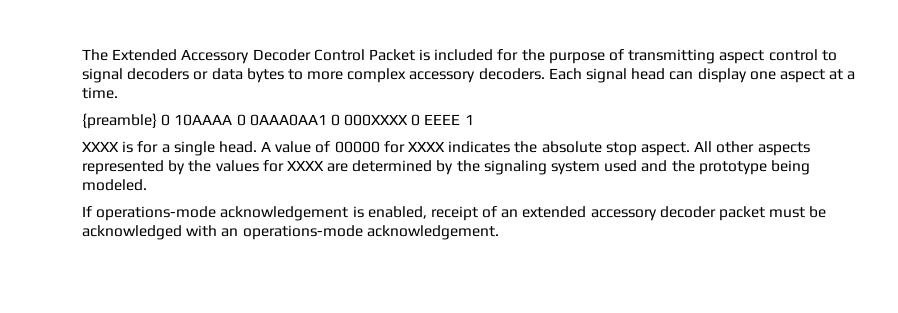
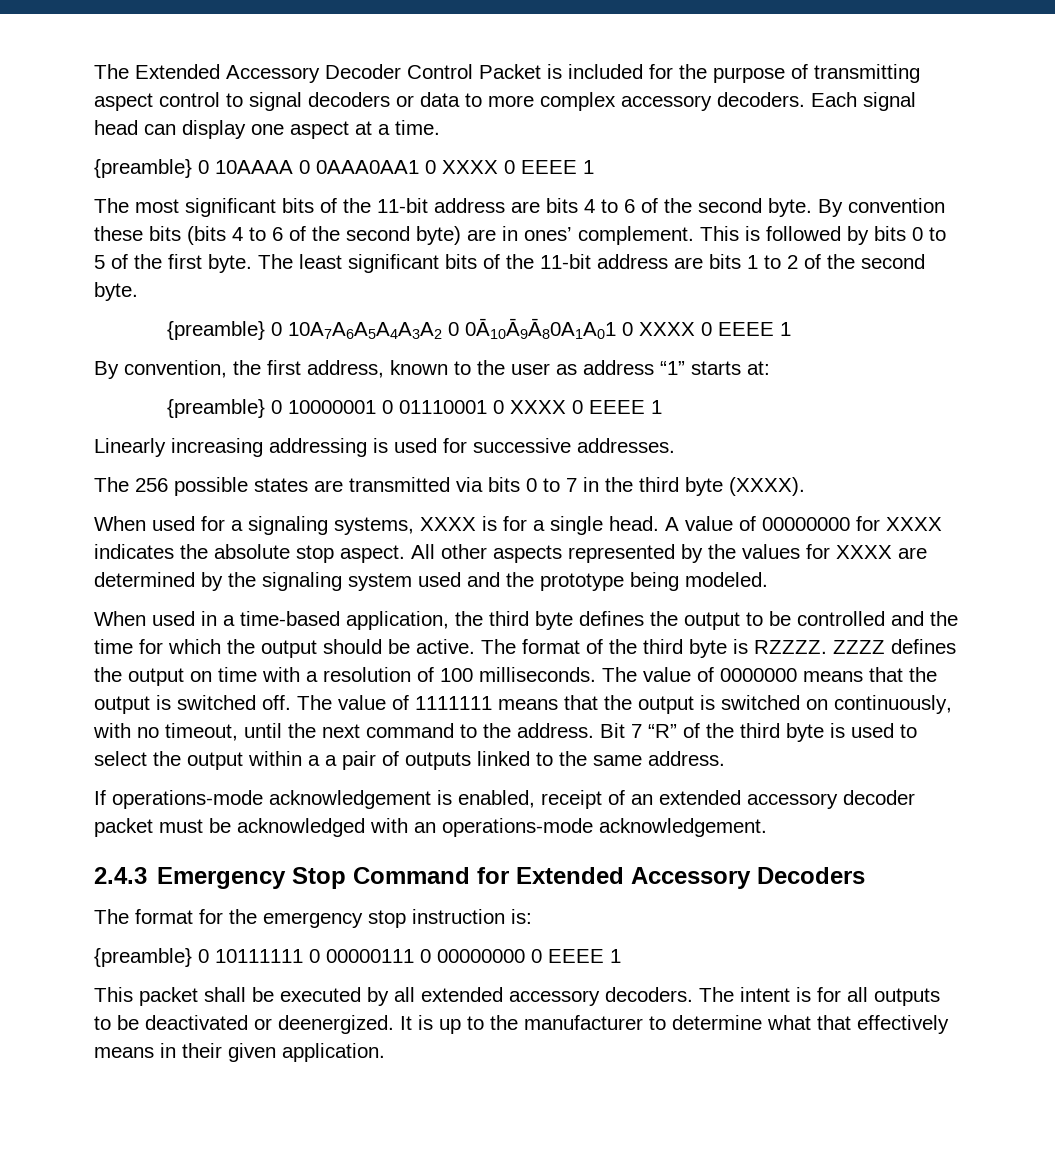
- The Extended Accessory Decoder Control Packet is included for the purpose of transmitting aspect control to signal decoders or data bytes to more complex accessory decoders.
+ The Extended Accessory Decoder Control Packet is included for the purpose of transmitting aspect control to signal decoders or data to more complex accessory decoders.
- {preamble} 0 10AAAA 0 0AAA0AA1 0 000XXXX 0 EEEE 1
- XXXX is for a single head.
+ {preamble} 0 10AAAA 0 0AAA0AA1 0 XXXX 0 EEEE 1
+ The most significant bits of the 11-bit address are bits 4 to 6 of the second byte. By convention these bits (bits 4 to 6 of the second byte) are in ones’ complement. This is followed by bits 0 to 5 of the first byte. The least significant bits of the 11-bit address are bits 1 to 2 of the second byte.
+ {preamble} 0 10A7A6A5A4A3A2 0 0Ā10Ā9Ā80A1A01 0 XXXX 0 EEEE 1
+ By convention, the first address, known to the user as address “1” starts at:
+ {preamble} 0 10000001 0 01110001 0 XXXX 0 EEEE 1
+ Linearly increasing addressing is used for successive addresses.
+ The 256 possible states are transmitted via bits 0 to 7 in the third byte (XXXX).
+ When used for a signaling systems, XXXX is for a single head.
- A value of 00000 for XXXX indicates the absolute stop aspect.
+ A value of 00000000 for XXXX indicates the absolute stop aspect.
+ When used in a time-based application, the third byte defines the output to be controlled and the time for which the output should be active. The format of the third byte is RZZZZ. ZZZZ defines the output on time with a resolution of 100 milliseconds. The value of 0000000 means that the output is switched off. The value of 1111111 means that the output is switched on continuously, with no timeout, until the next command to the address. Bit 7 “R” of the third byte is used to select the output within a a pair of outputs linked to the same address.
+ 2.4.3 Emergency Stop Command for Extended Accessory Decoders
+ The format for the emergency stop instruction is:
+ {preamble} 0 10111111 0 00000111 0 00000000 0 EEEE 1
+ This packet shall be executed by all extended accessory decoders. The intent is for all outputs to be deactivated or deenergized. It is up to the manufacturer to determine what that effectively means in their given application.

